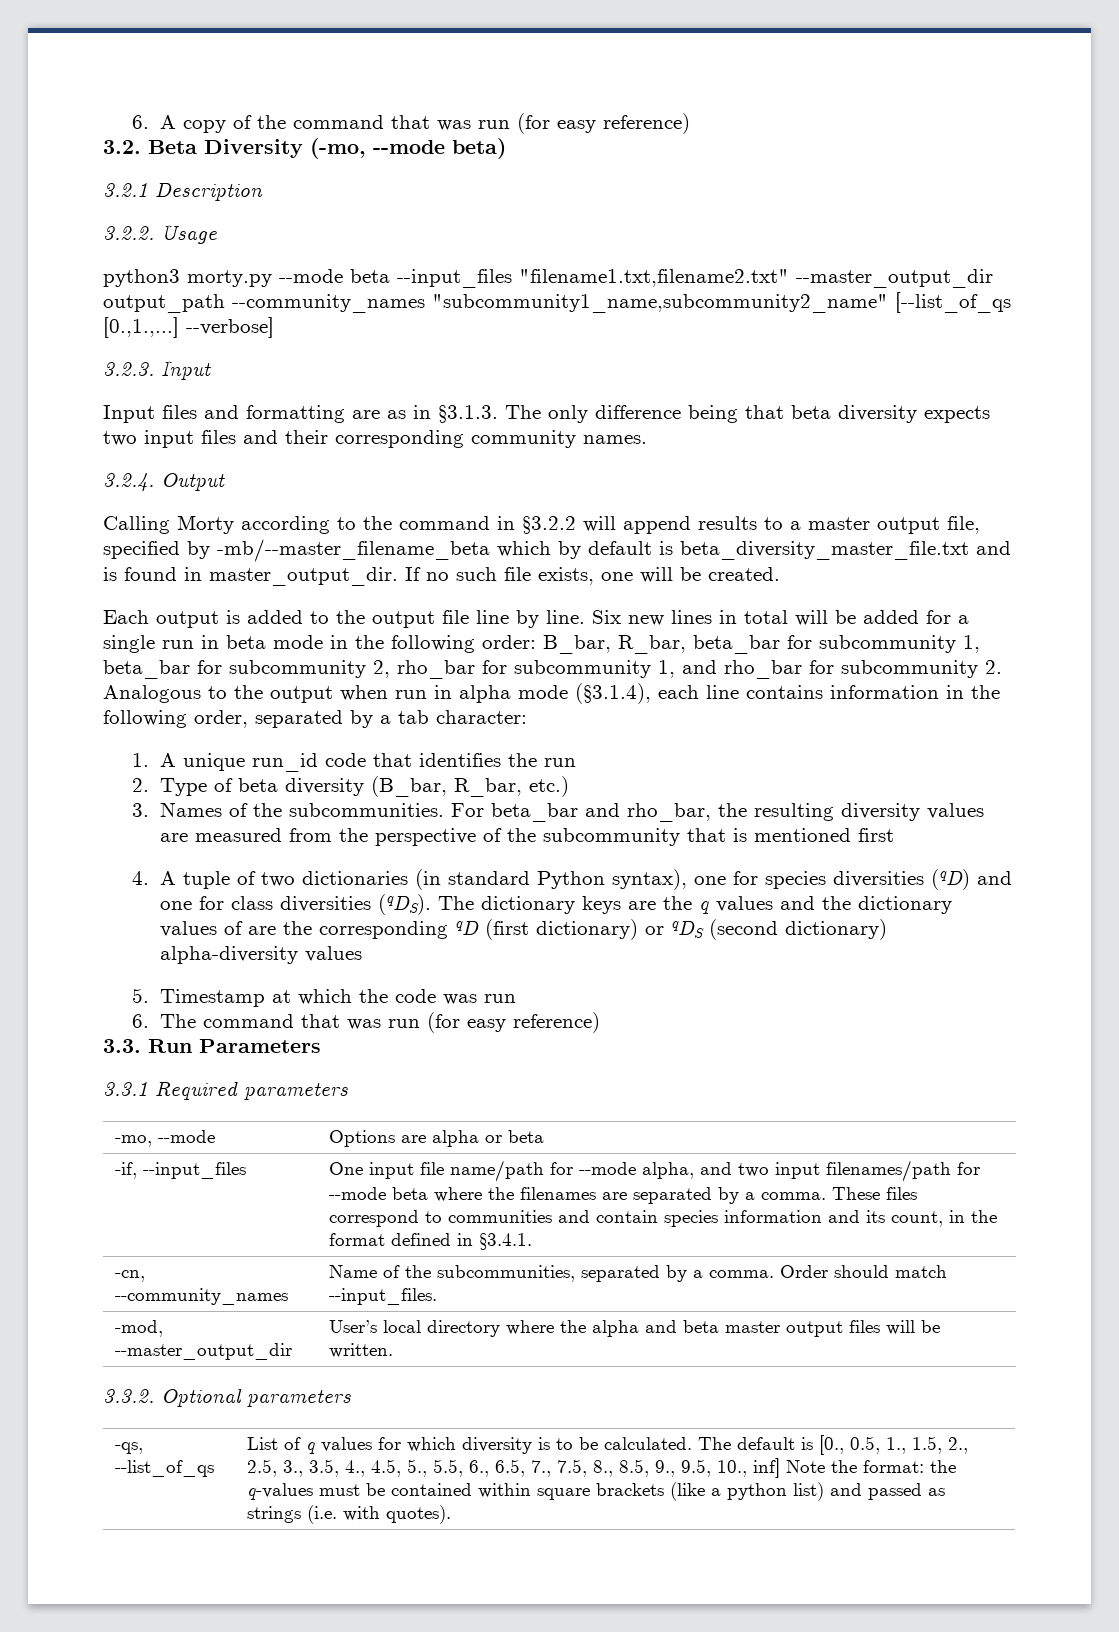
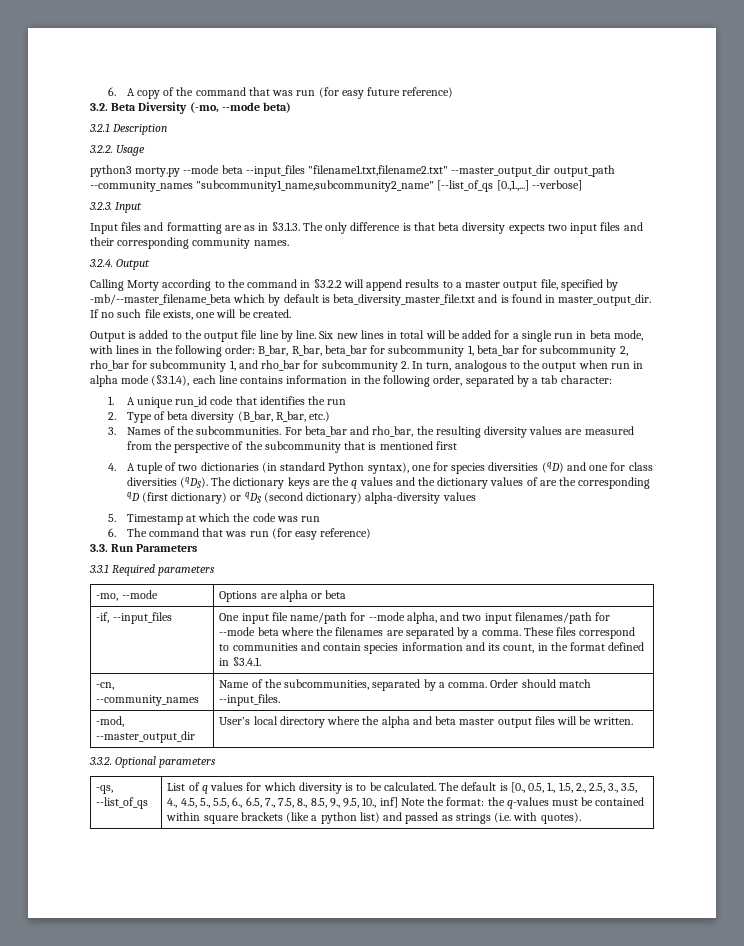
- 6. A copy of the command that was run (for easy reference)
+ 6. A copy of the command that was run (for easy future reference)
- Input files and formatting are as in §3.1.3. The only difference being that beta diversity expects two input files and their corresponding community names.
+ Input files and formatting are as in §3.1.3. The only difference is that beta diversity expects two input files and their corresponding community names.
- Each output is added to the output file line by line.
+ Output is added to the output file line by line.
- Six new lines in total will be added for a single run in beta mode in the following order: B_bar, R_bar, beta_bar for subcommunity 1, beta_bar for subcommunity 2, rho_bar for subcommunity 1, and rho_bar for subcommunity 2. Analogous to the output when run in alpha mode (§3.1.4), each line contains information in the following order, separated by a tab character:
+ Six new lines in total will be added for a single run in beta mode, with lines in the following order: B_bar, R_bar, beta_bar for subcommunity 1, beta_bar for subcommunity 2, rho_bar for subcommunity 1, and rho_bar for subcommunity 2. In turn, analogous to the output when run in alpha mode (§3.1.4), each line contains information in the following order, separated by a tab character:

